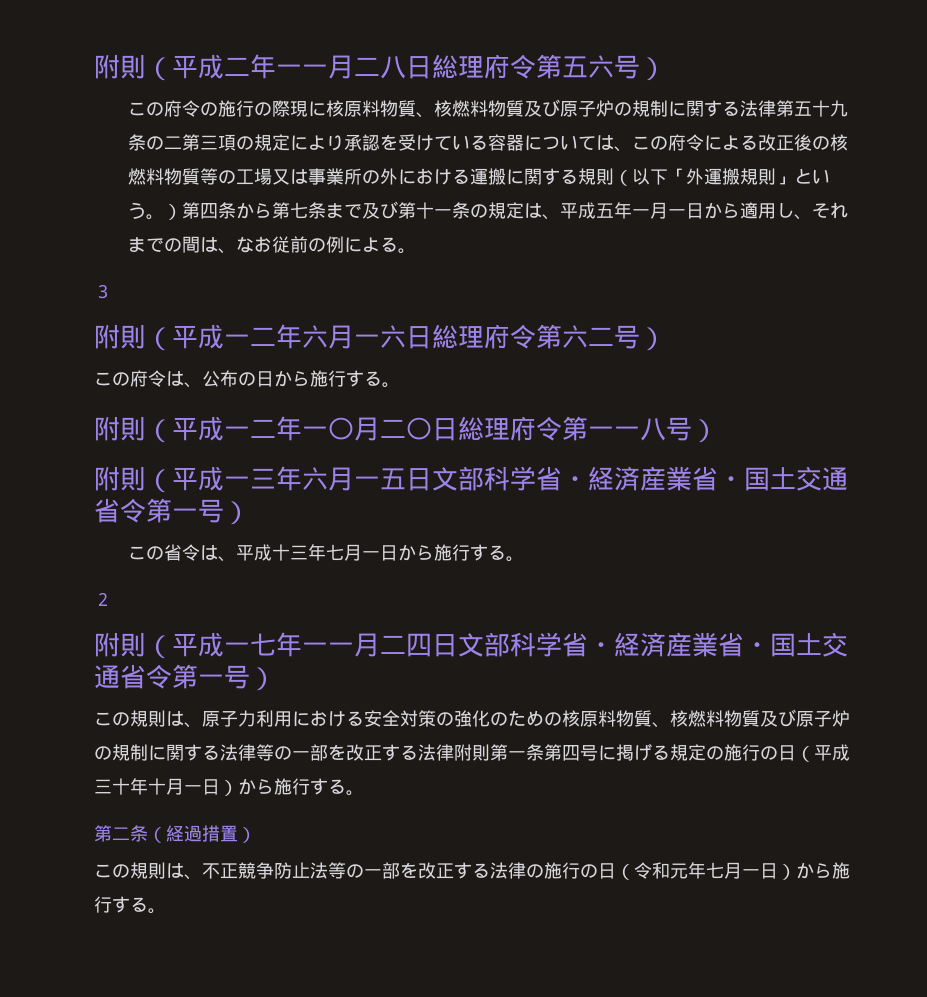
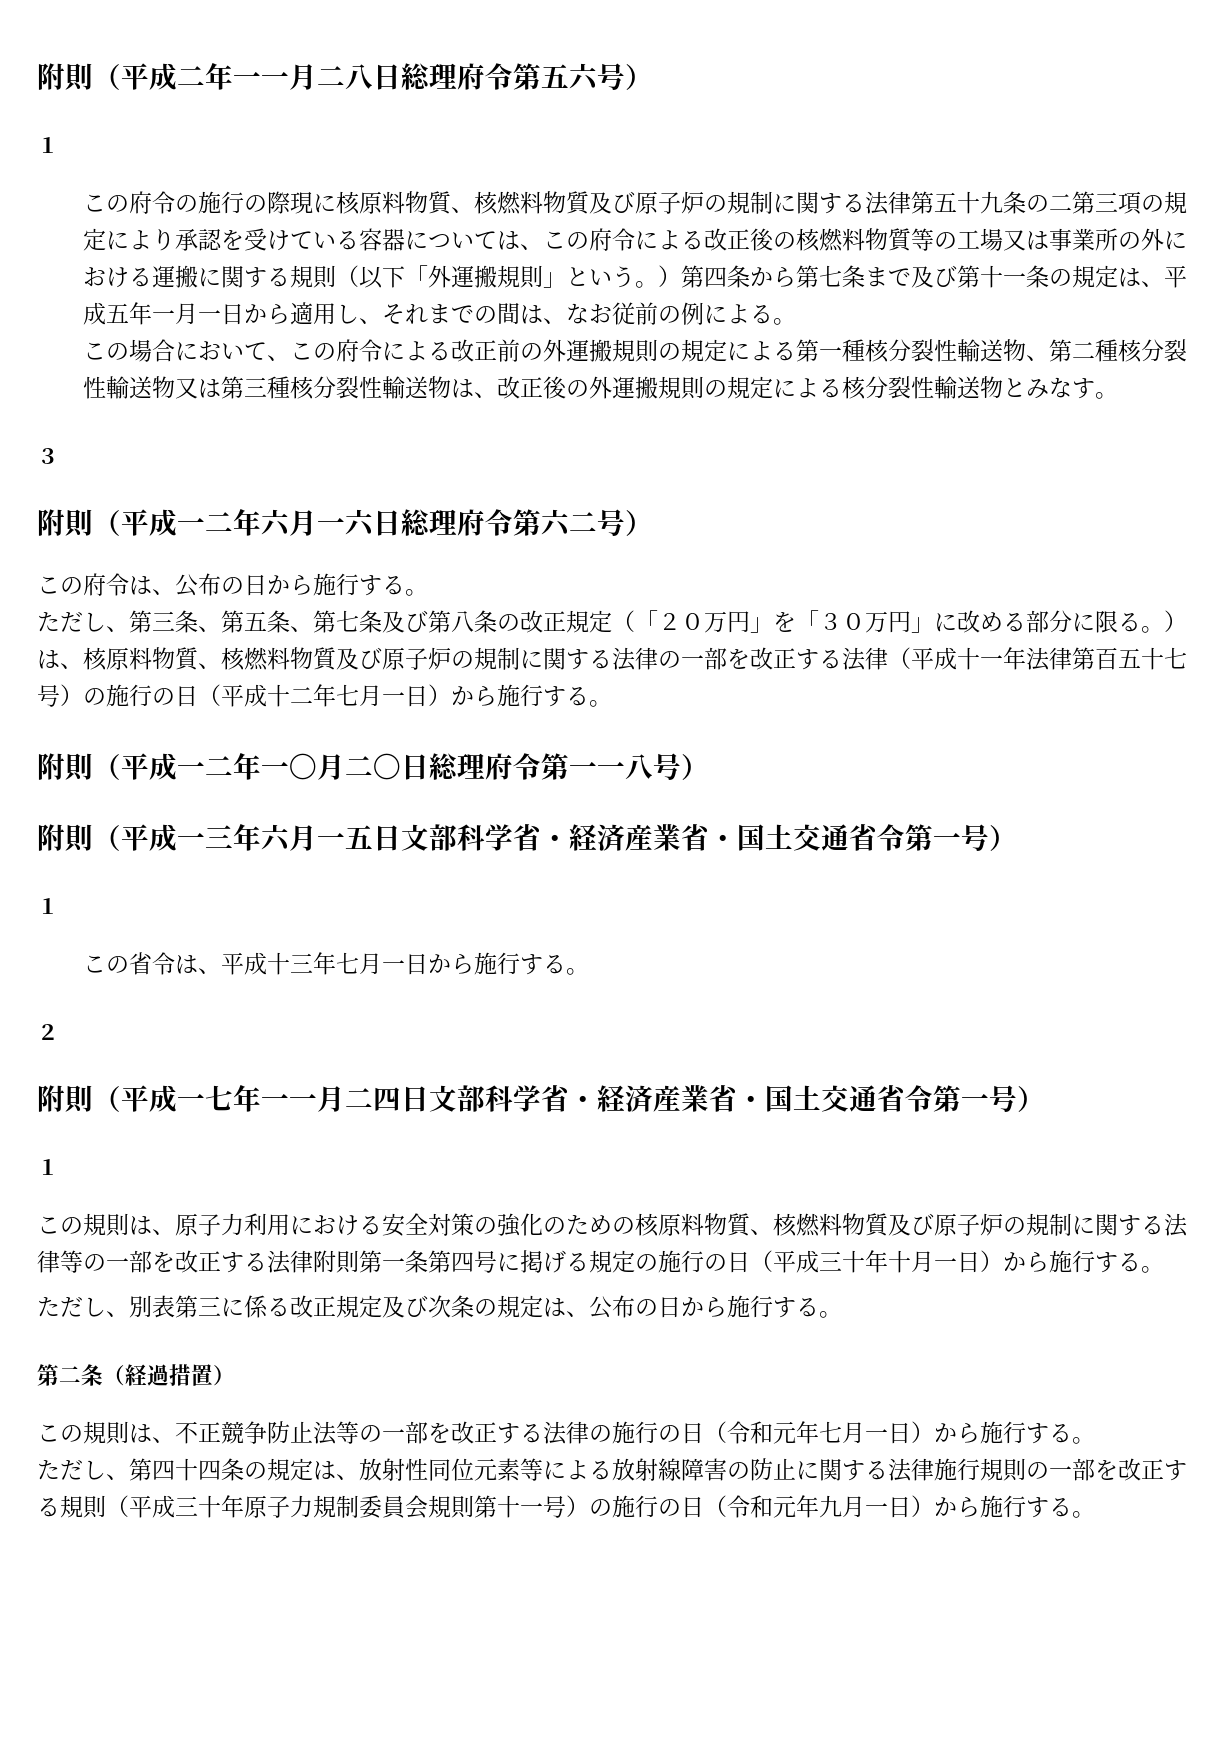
  附則（平成二年一一月二八日総理府令第五六号）
+ １
+ この場合において、この府令による改正前の外運搬規則の規定による第一種核分裂性輸送物、第二種核分裂性輸送物又は第三種核分裂性輸送物は、改正後の外運搬規則の規定による核分裂性輸送物とみなす。
+ ただし、第三条、第五条、第七条及び第八条の改正規定（「２０万円」を「３０万円」に改める部分に限る。）は、核原料物質、核燃料物質及び原子炉の規制に関する法律の一部を改正する法律（平成十一年法律第百五十七号）の施行の日（平成十二年七月一日）から施行する。
  附則（平成一三年六月一五日文部科学省・経済産業省・国土交通省令第一号）
+ １
  附則（平成一七年一一月二四日文部科学省・経済産業省・国土交通省令第一号）
+ １
+ ただし、別表第三に係る改正規定及び次条の規定は、公布の日から施行する。
+ ただし、第四十四条の規定は、放射性同位元素等による放射線障害の防止に関する法律施行規則の一部を改正する規則（平成三十年原子力規制委員会規則第十一号）の施行の日（令和元年九月一日）から施行する。

